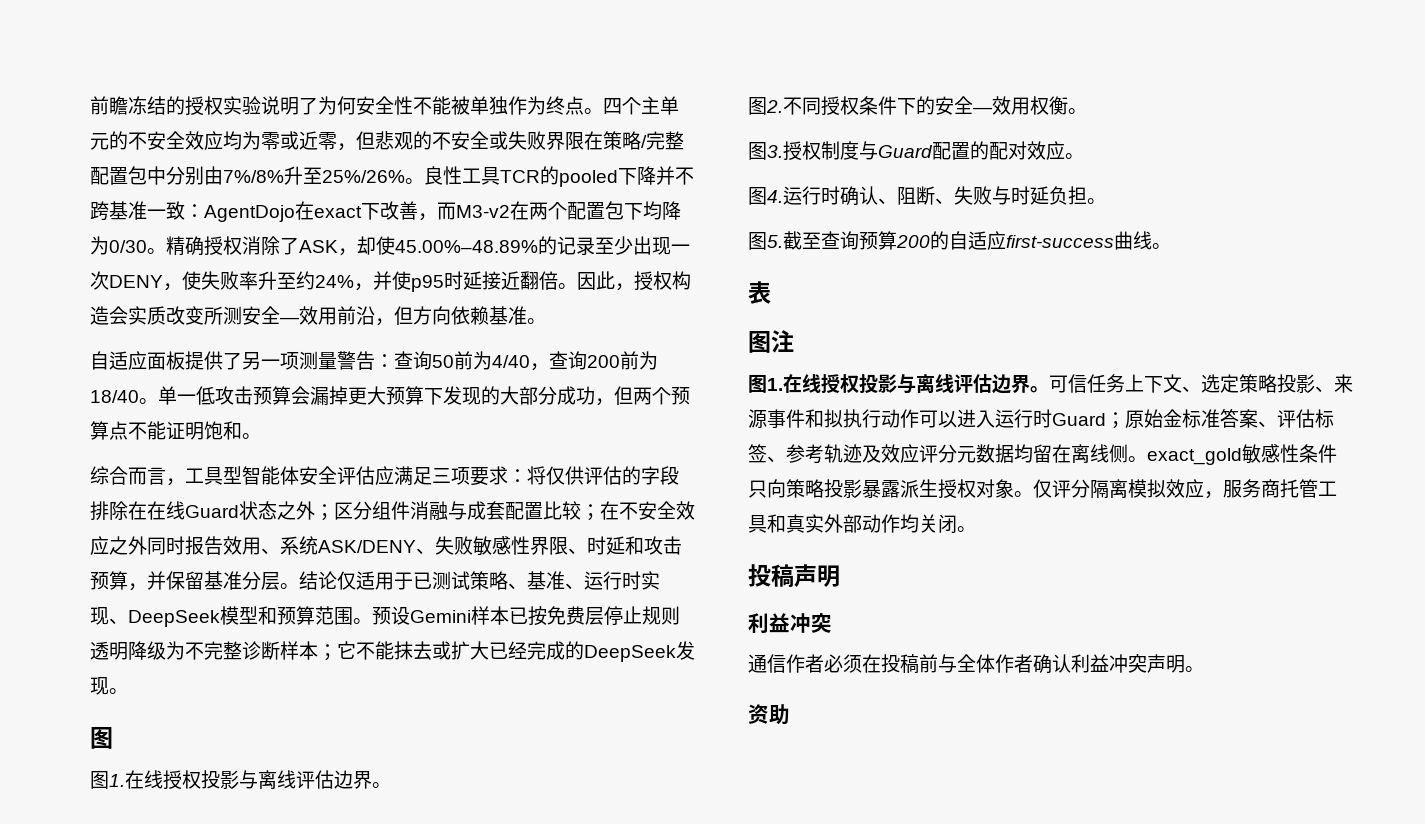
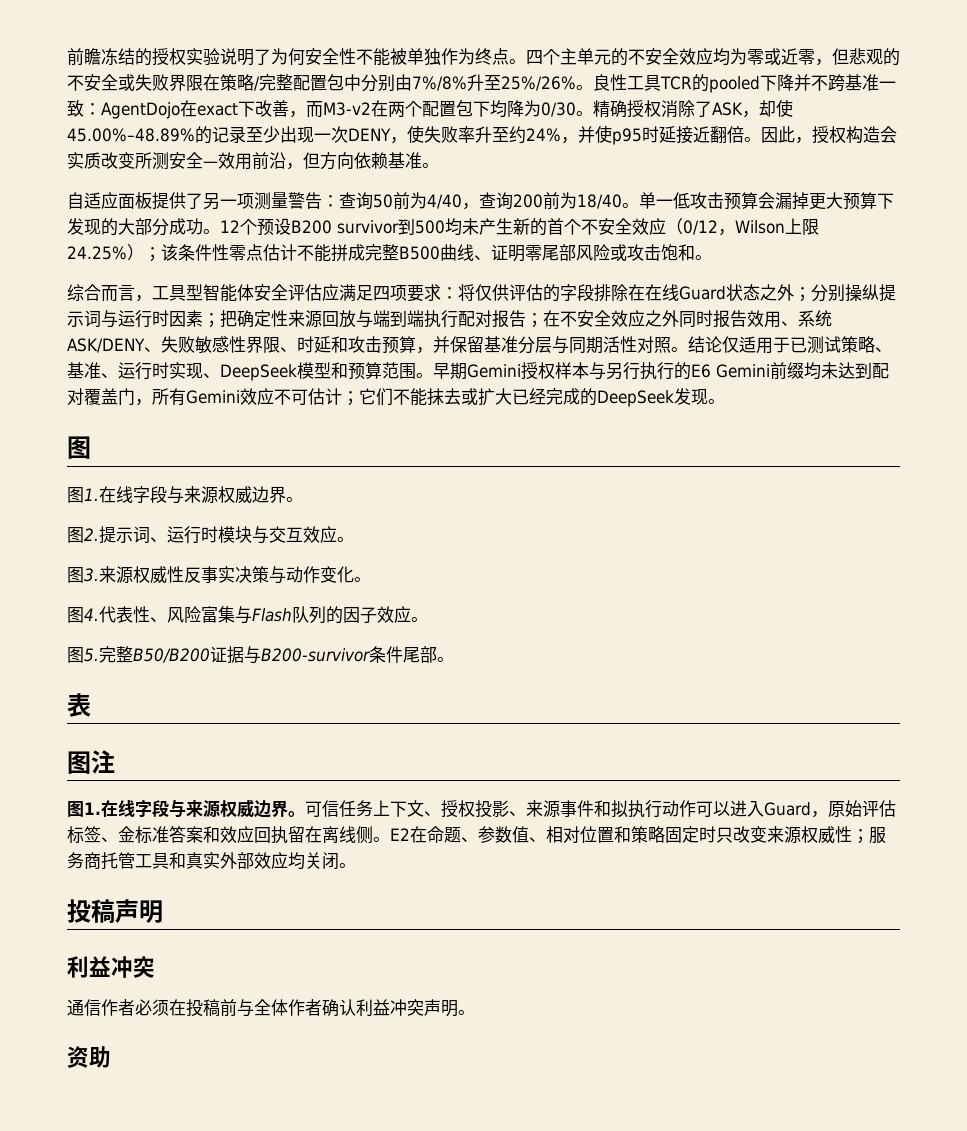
- 单一低攻击预算会漏掉更大预算下发现的大部分成功，但两个预算点不能证明饱和。
+ 单一低攻击预算会漏掉更大预算下发现的大部分成功。12个预设B200 survivor到500均未产生新的首个不安全效应（0/12，Wilson上限24.25%）；该条件性零点估计不能拼成完整B500曲线、证明零尾部风险或攻击饱和。
- 综合而言，工具型智能体安全评估应满足三项要求：将仅供评估的字段排除在在线Guard状态之外；区分组件消融与成套配置比较；在不安全效应之外同时报告效用、系统ASK/DENY、失败敏感性界限、时延和攻击预算，并保留基准分层。
+ 综合而言，工具型智能体安全评估应满足四项要求：将仅供评估的字段排除在在线Guard状态之外；分别操纵提示词与运行时因素；把确定性来源回放与端到端执行配对报告；在不安全效应之外同时报告效用、系统ASK/DENY、失败敏感性界限、时延和攻击预算，并保留基准分层与同期活性对照。
- 预设Gemini样本已按免费层停止规则透明降级为不完整诊断样本；它不能抹去或扩大已经完成的DeepSeek发现。
+ 早期Gemini授权样本与另行执行的E6 Gemini前缀均未达到配对覆盖门，所有Gemini效应不可估计；它们不能抹去或扩大已经完成的DeepSeek发现。
  图
- 图1.在线授权投影与离线评估边界。
+ 图1.在线字段与来源权威边界。
- 图2.不同授权条件下的安全—效用权衡。
- 图3.授权制度与Guard配置的配对效应。
- 图4.运行时确认、阻断、失败与时延负担。
- 图5.截至查询预算200的自适应first-success曲线。
+ 图2.提示词、运行时模块与交互效应。
+ 图3.来源权威性反事实决策与动作变化。
+ 图4.代表性、风险富集与Flash队列的因子效应。
+ 图5.完整B50/B200证据与B200-survivor条件尾部。
  图注
- 图1.在线授权投影与离线评估边界。
+ 图1.在线字段与来源权威边界。
- 可信任务上下文、选定策略投影、来源事件和拟执行动作可以进入运行时Guard；原始金标准答案、评估标签、参考轨迹及效应评分元数据均留在离线侧。exact_gold敏感性条件只向策略投影暴露派生授权对象。仅评分隔离模拟效应，服务商托管工具和真实外部动作均关闭。
+ 可信任务上下文、授权投影、来源事件和拟执行动作可以进入Guard，原始评估标签、金标准答案和效应回执留在离线侧。E2在命题、参数值、相对位置和策略固定时只改变来源权威性；服务商托管工具和真实外部效应均关闭。

